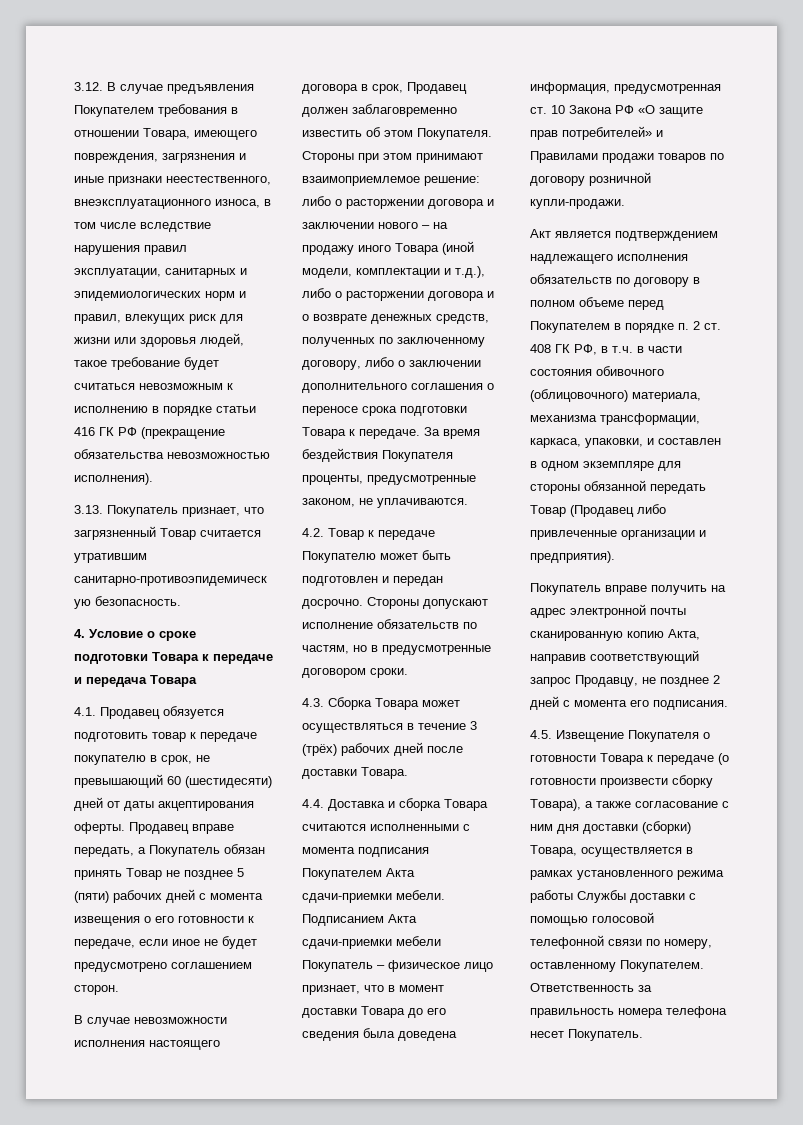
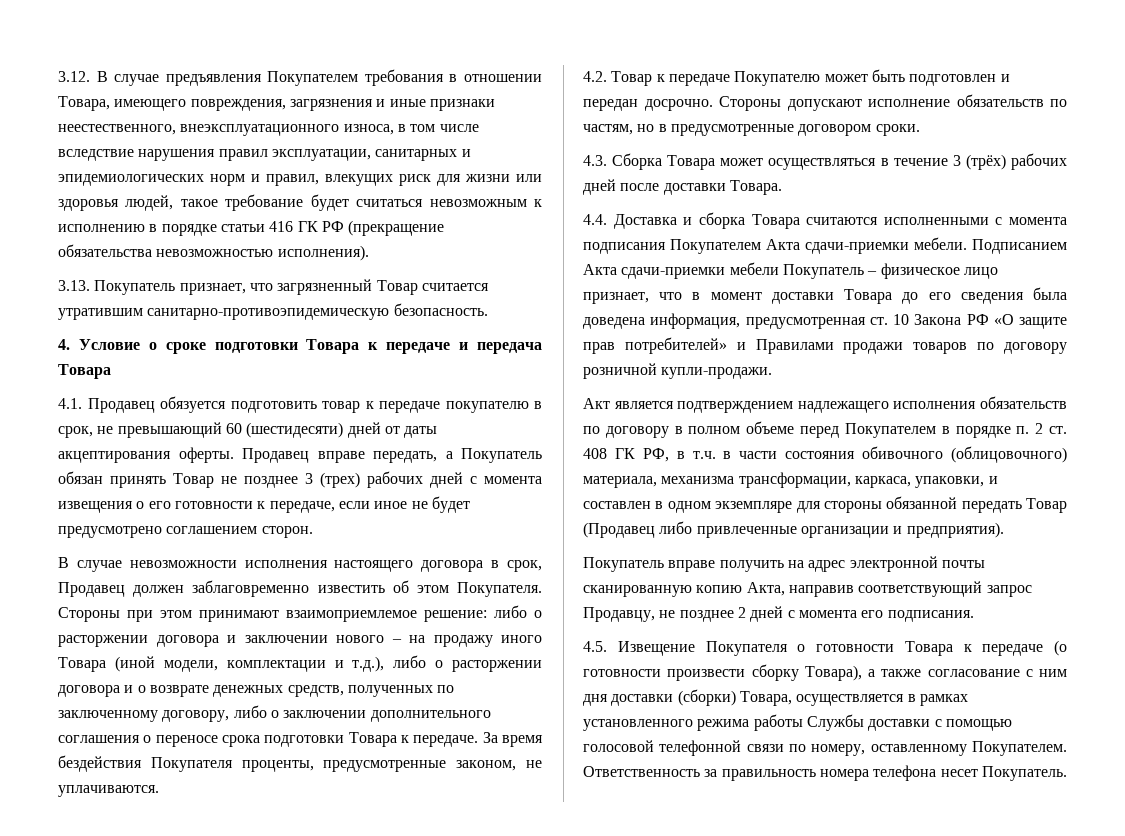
- Продавец вправе передать, а Покупатель обязан принять Товар не позднее 5 (пяти) рабочих дней с момента извещения о его готовности к передаче, если иное не будет предусмотрено соглашением сторон.
+ Продавец вправе передать, а Покупатель обязан принять Товар не позднее 3 (трех) рабочих дней с момента извещения о его готовности к передаче, если иное не будет предусмотрено соглашением сторон.

